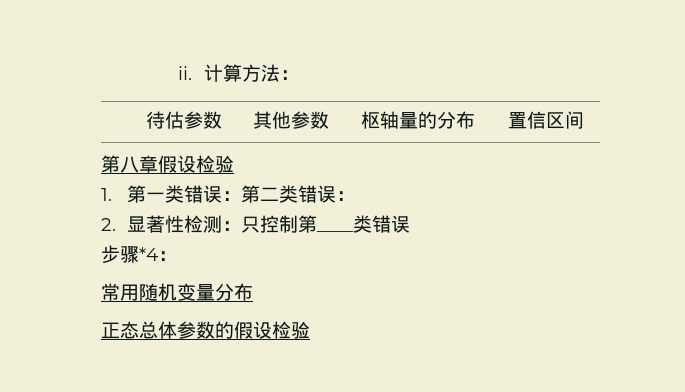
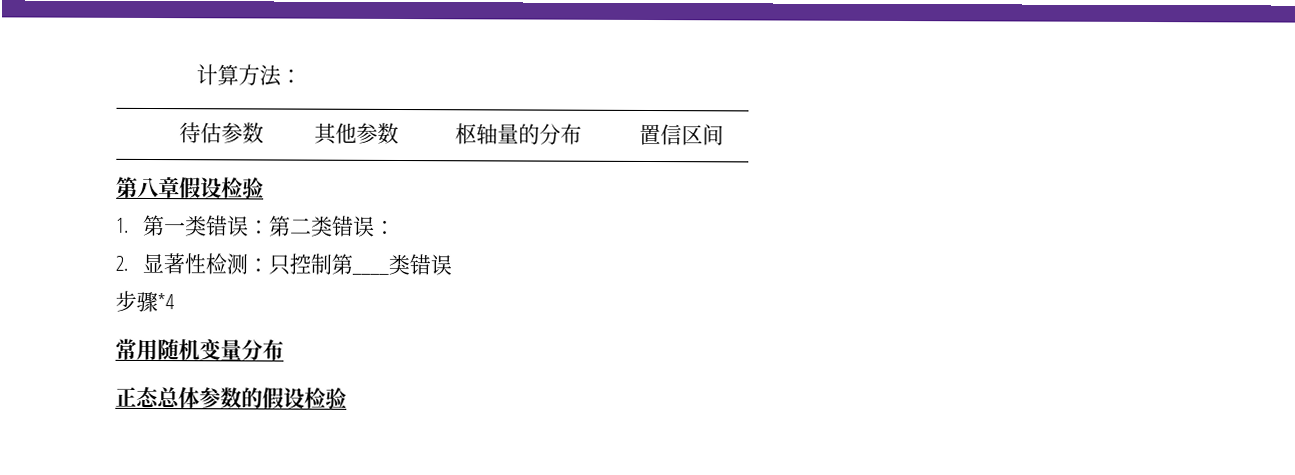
- ii.
- 步骤*4：
+ 步骤*4

